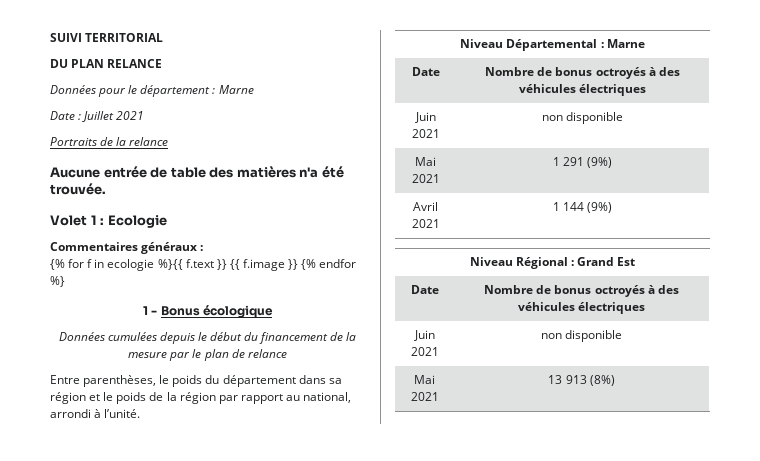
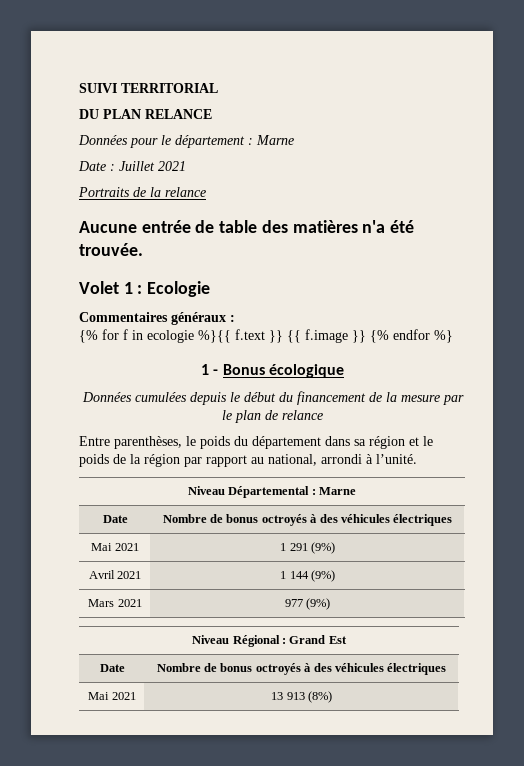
  Niveau Départemental : Marne
  Date | Nombre de bonus octroyés à des véhicules électriques
- Juin 2021 | non disponible
+ Mars 2021 | 977 (9%)
  Niveau Régional : Grand Est
  Date | Nombre de bonus octroyés à des véhicules électriques
- Juin 2021 | non disponible

